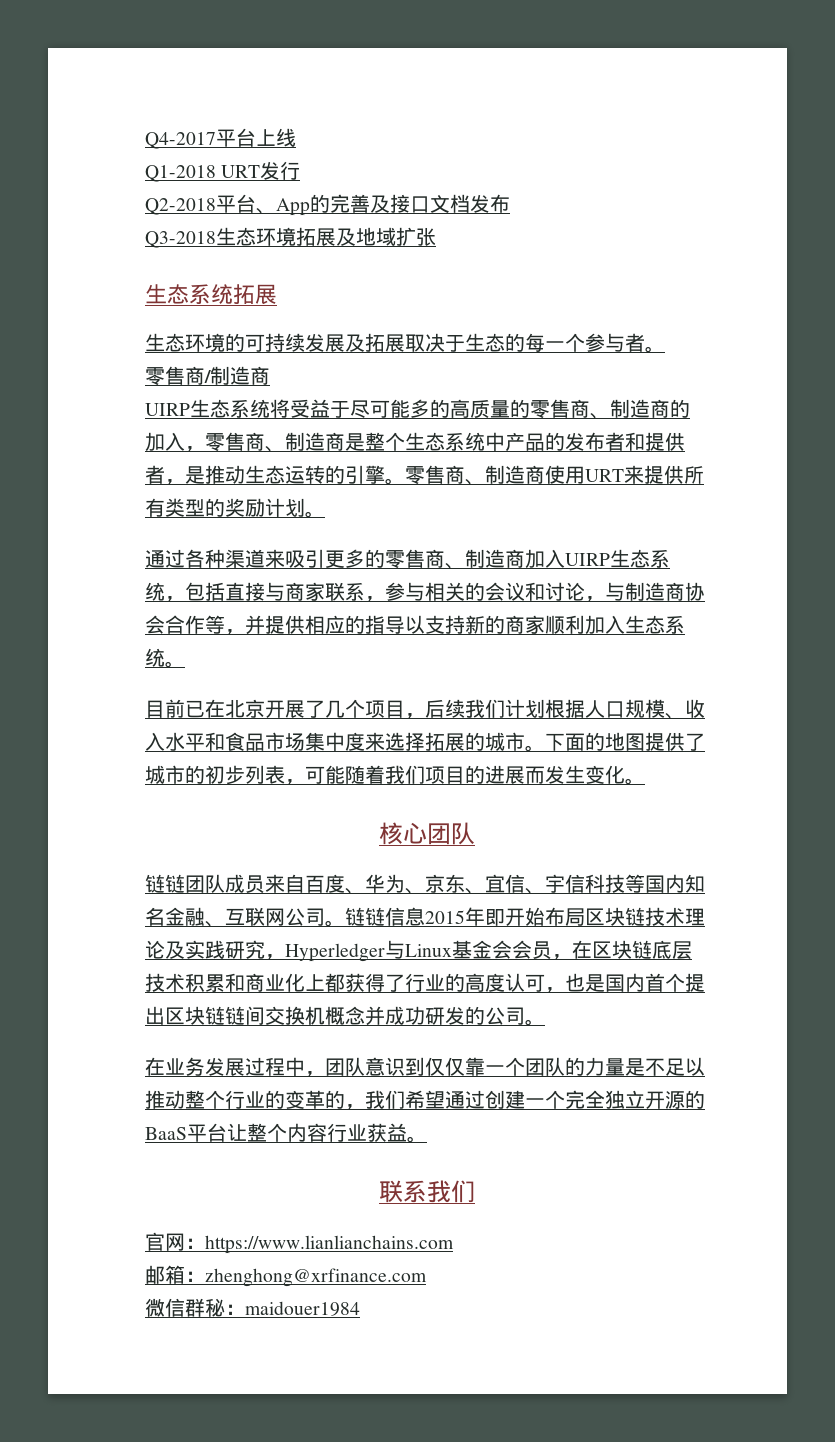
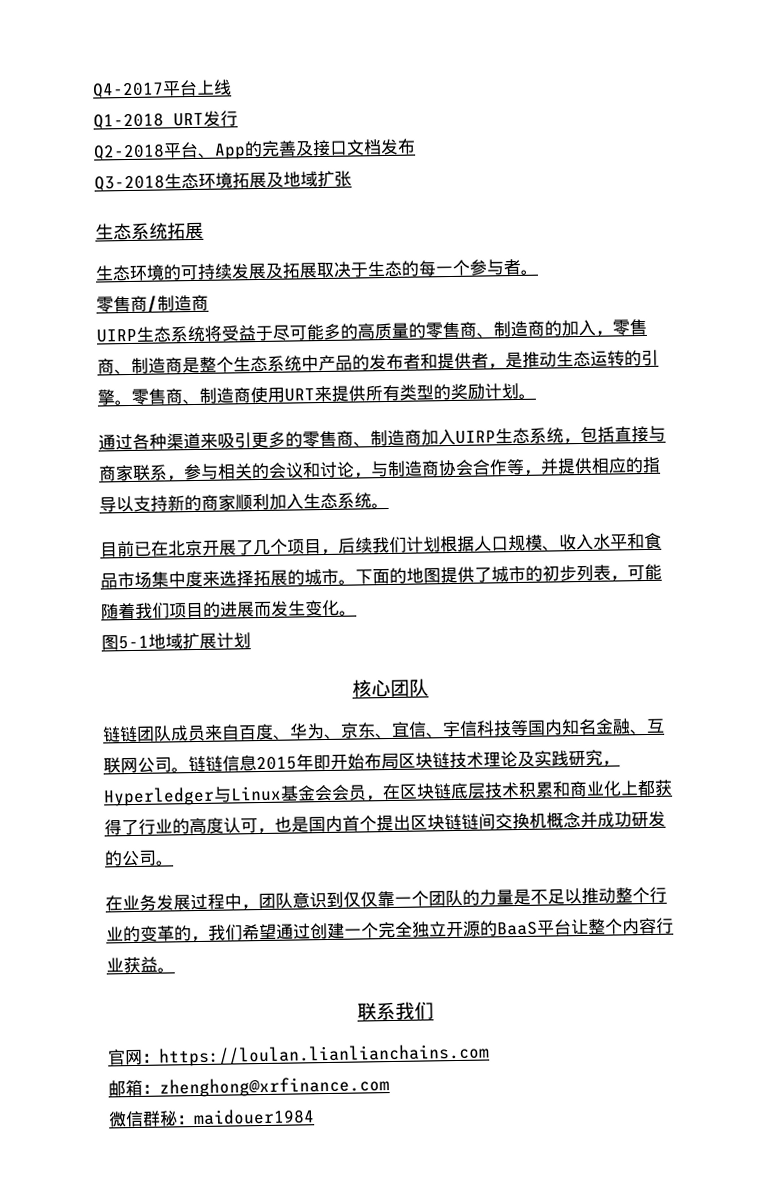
+ 图5-1地域扩展计划
- 官网：https://www.lianlianchains.com
+ 官网：https://loulan.lianlianchains.com

